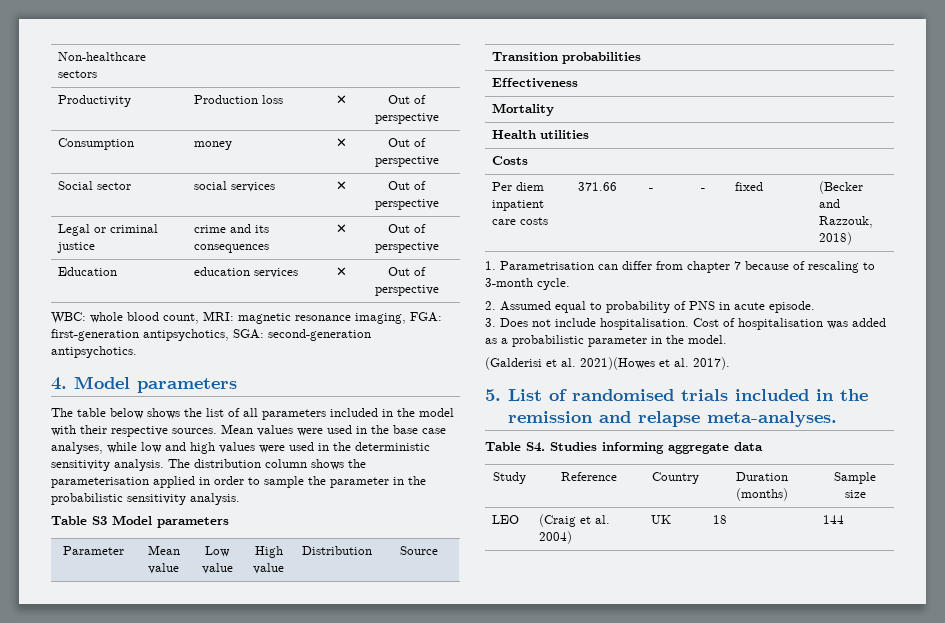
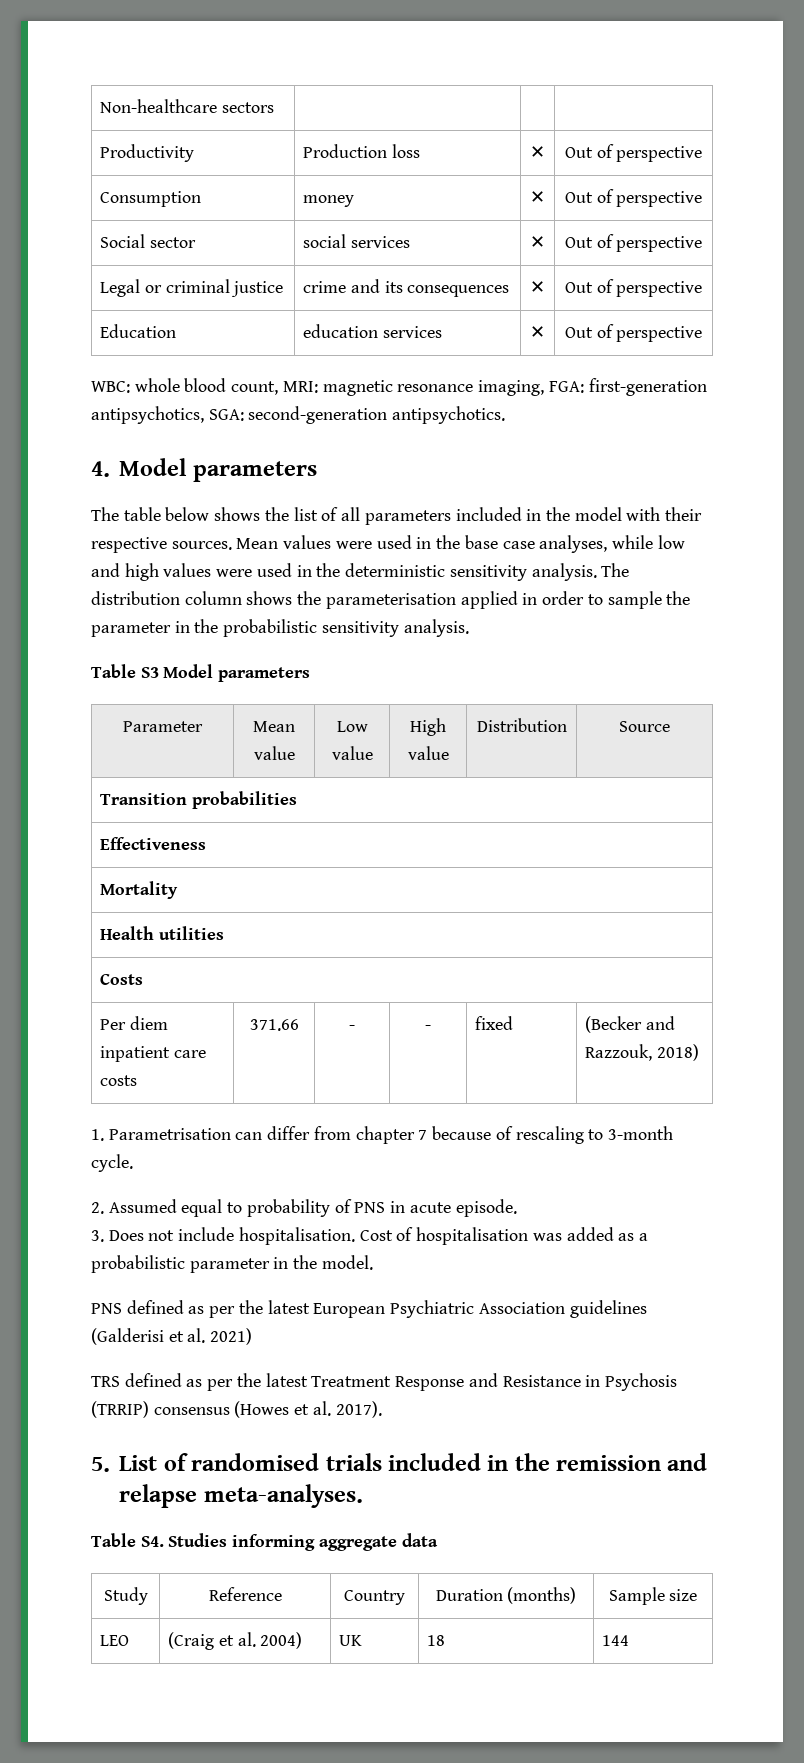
- (Galderisi et al. 2021)(Howes et al. 2017).
+ PNS defined as per the latest European Psychiatric Association guidelines (Galderisi et al. 2021)
+ TRS defined as per the latest Treatment Response and Resistance in Psychosis (TRRIP) consensus (Howes et al. 2017).

